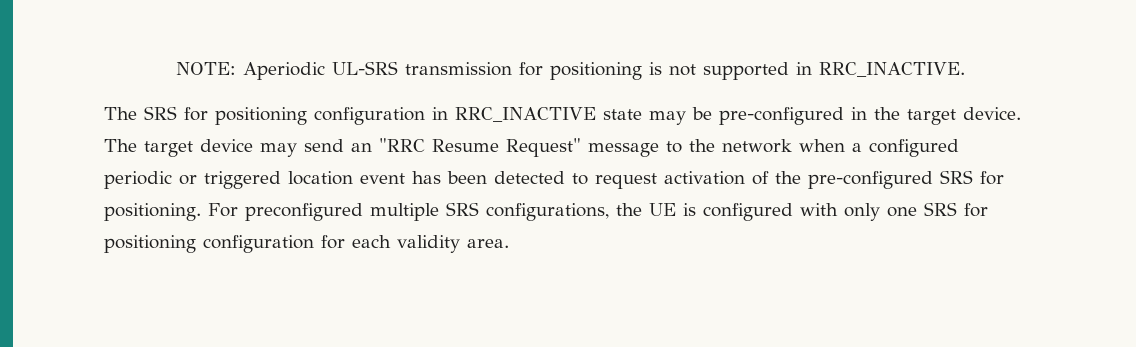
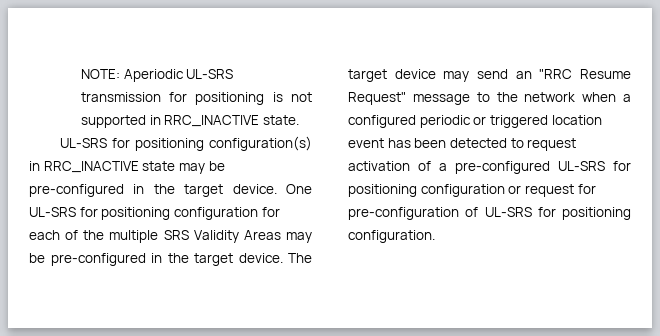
- NOTE: Aperiodic UL-SRS transmission for positioning is not supported in RRC_INACTIVE.
- The SRS for positioning configuration in RRC_INACTIVE state may be pre-configured in the target device.
+ NOTE: Aperiodic UL-SRS transmission for positioning is not supported in RRC_INACTIVE state.
+ UL-SRS for positioning configuration(s) in RRC_INACTIVE state may be pre-configured in the target device. One UL-SRS for positioning configuration for each of the multiple SRS Validity Areas may be pre-configured in the target device.
- The target device may send an "RRC Resume Request" message to the network when a configured periodic or triggered location event has been detected to request activation of the pre-configured SRS for positioning. For preconfigured multiple SRS configurations, the UE is configured with only one SRS for positioning configuration for each validity area.
+ The target device may send an "RRC Resume Request" message to the network when a configured periodic or triggered location event has been detected to request activation of a pre-configured UL-SRS for positioning configuration or request for pre-configuration of UL-SRS for positioning configuration.

